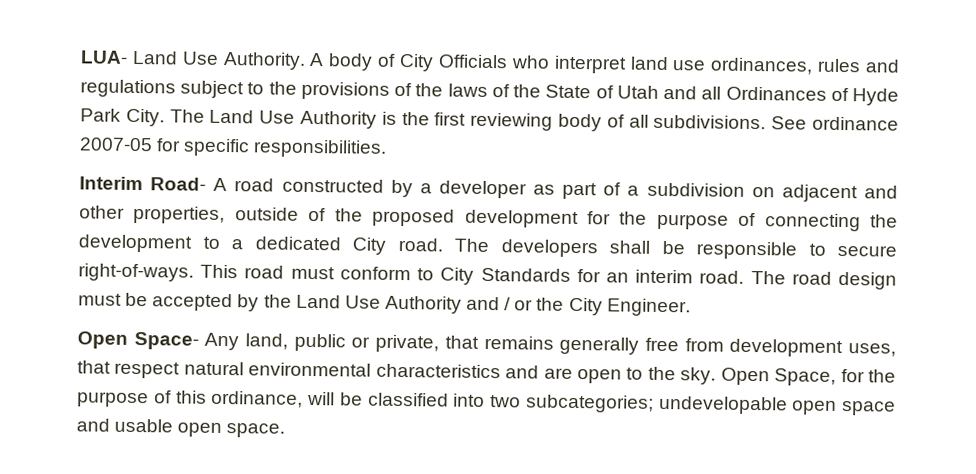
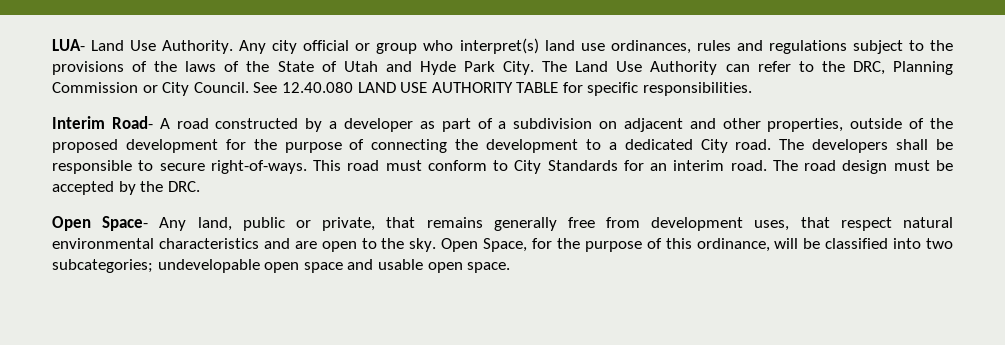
- A body of City Officials who interpret land use ordinances, rules and regulations subject to the provisions of the laws of the State of Utah and all Ordinances of Hyde Park City.
+ Any city official or group who interpret(s) land use ordinances, rules and regulations subject to the provisions of the laws of the State of Utah and Hyde Park City.
- The Land Use Authority is the first reviewing body of all subdivisions. See ordinance 2007-05 for specific responsibilities.
+ The Land Use Authority can refer to the DRC, Planning Commission or City Council. See 12.40.080 LAND USE AUTHORITY TABLE for specific responsibilities.
- The road design must be accepted by the Land Use Authority and / or the City Engineer.
+ The road design must be accepted by the DRC.

